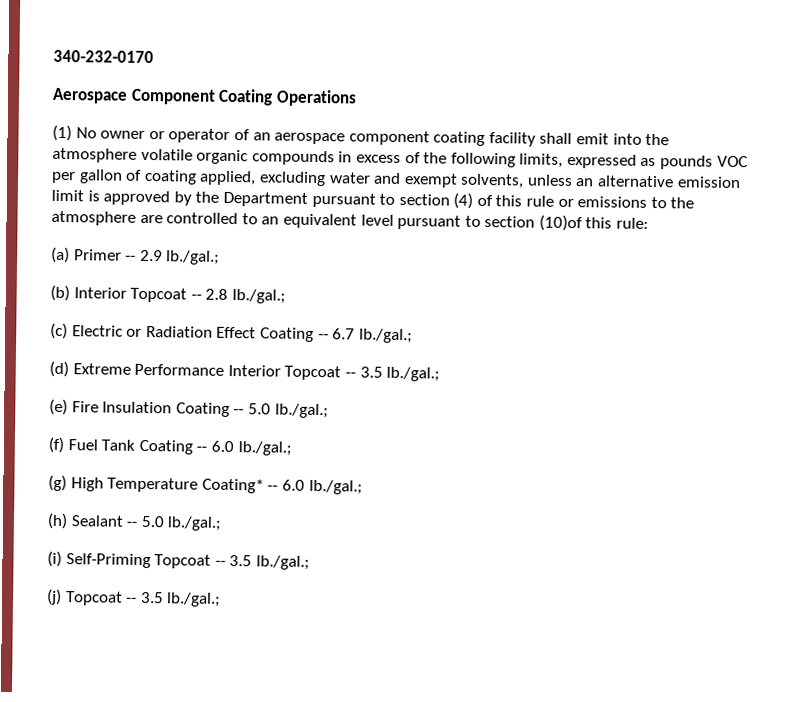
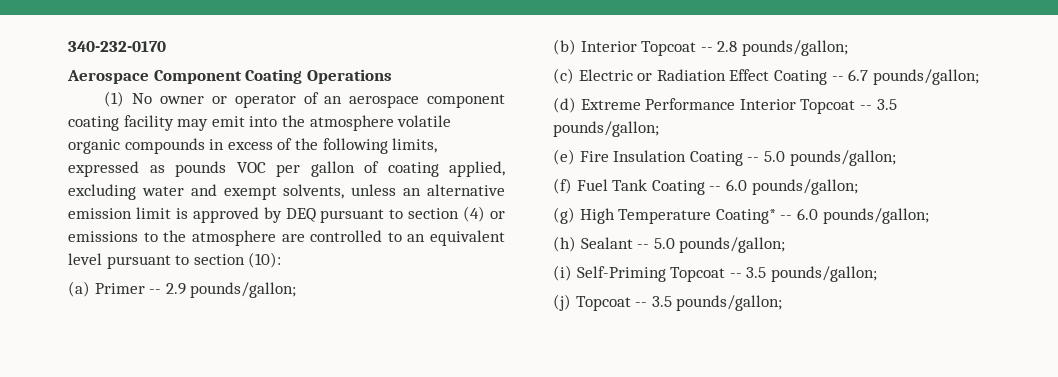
- (1) No owner or operator of an aerospace component coating facility shall emit into the atmosphere volatile organic compounds in excess of the following limits, expressed as pounds VOC per gallon of coating applied, excluding water and exempt solvents, unless an alternative emission limit is approved by the Department pursuant to section (4) of this rule or emissions to the atmosphere are controlled to an equivalent level pursuant to section (10)of this rule:
+ (1) No owner or operator of an aerospace component coating facility may emit into the atmosphere volatile organic compounds in excess of the following limits, expressed as pounds VOC per gallon of coating applied, excluding water and exempt solvents, unless an alternative emission limit is approved by DEQ pursuant to section (4) or emissions to the atmosphere are controlled to an equivalent level pursuant to section (10):
- (a) Primer -- 2.9 lb./gal.;
+ (a) Primer -- 2.9 pounds/gallon;
- (b) Interior Topcoat -- 2.8 lb./gal.;
+ (b) Interior Topcoat -- 2.8 pounds/gallon;
- (c) Electric or Radiation Effect Coating -- 6.7 lb./gal.;
+ (c) Electric or Radiation Effect Coating -- 6.7 pounds/gallon;
- (d) Extreme Performance Interior Topcoat -- 3.5 lb./gal.;
+ (d) Extreme Performance Interior Topcoat -- 3.5 pounds/gallon;
- (e) Fire Insulation Coating -- 5.0 lb./gal.;
+ (e) Fire Insulation Coating -- 5.0 pounds/gallon;
- (f) Fuel Tank Coating -- 6.0 lb./gal.;
+ (f) Fuel Tank Coating -- 6.0 pounds/gallon;
- (g) High Temperature Coating* -- 6.0 lb./gal.;
+ (g) High Temperature Coating* -- 6.0 pounds/gallon;
- (h) Sealant -- 5.0 lb./gal.;
+ (h) Sealant -- 5.0 pounds/gallon;
- (i) Self-Priming Topcoat -- 3.5 lb./gal.;
+ (i) Self-Priming Topcoat -- 3.5 pounds/gallon;
- (j) Topcoat -- 3.5 lb./gal.;
+ (j) Topcoat -- 3.5 pounds/gallon;

